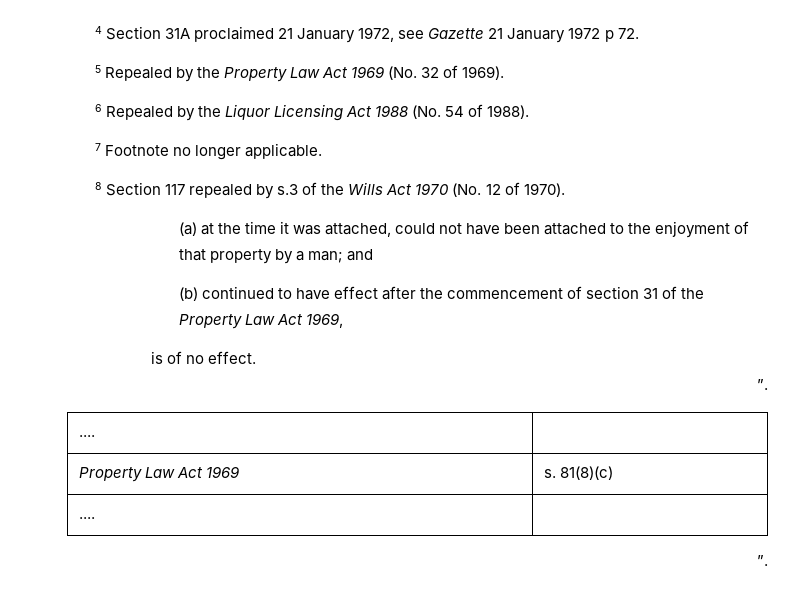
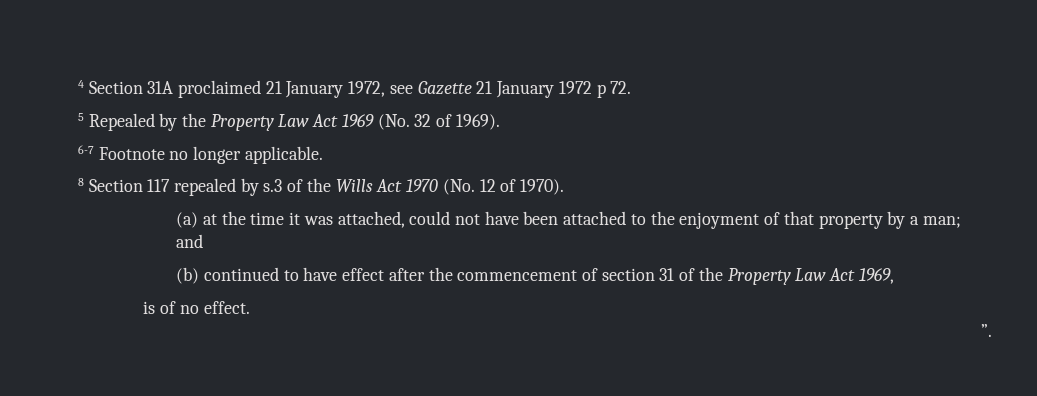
- 6 Repealed by the Liquor Licensing Act 1988 (No. 54 of 1988).
- 7 Footnote no longer applicable.
+ 6-7 Footnote no longer applicable.
  is of no effect.
- ”.
- .... |
- Property Law Act 1969 | s. 81(8)(c)
- .... |

